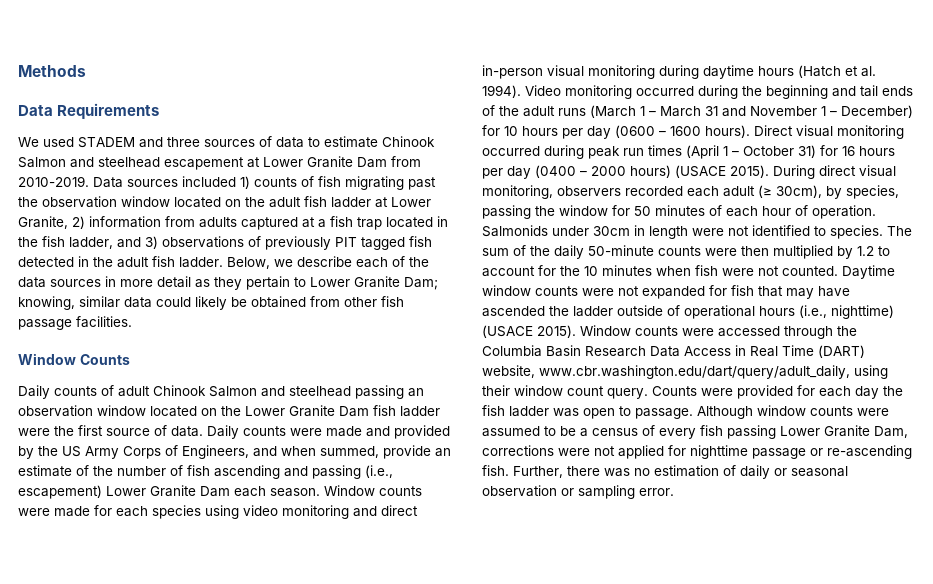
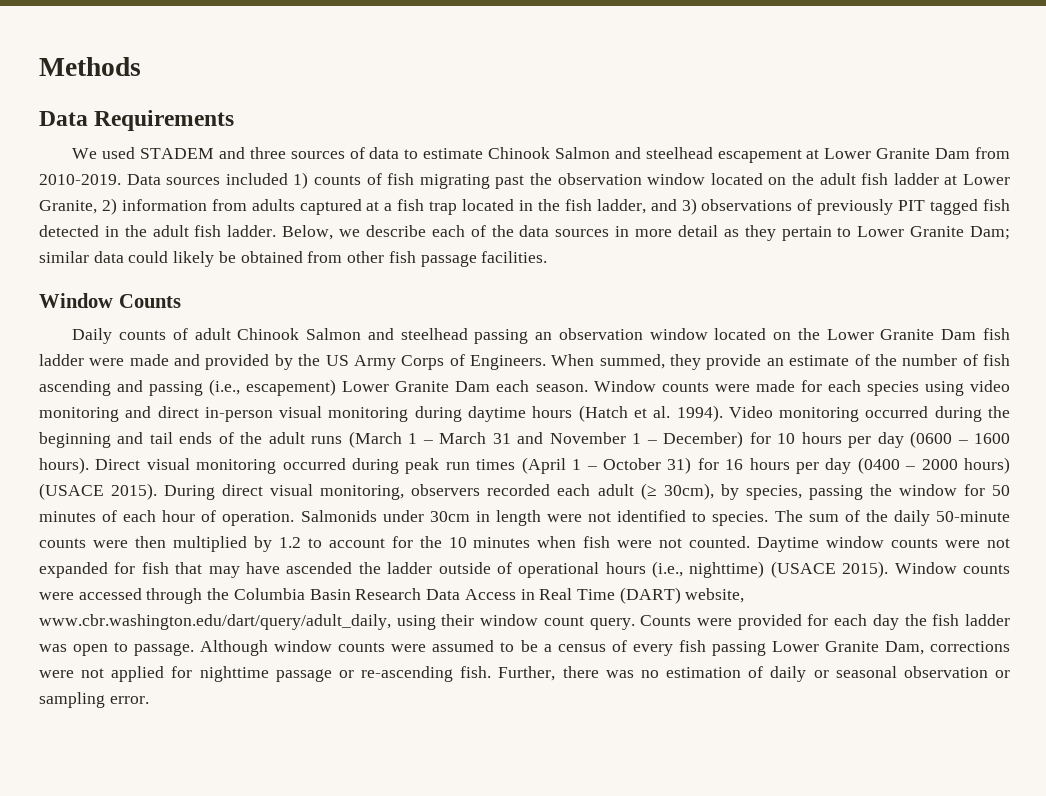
- Below, we describe each of the data sources in more detail as they pertain to Lower Granite Dam; knowing, similar data could likely be obtained from other fish passage facilities.
+ Below, we describe each of the data sources in more detail as they pertain to Lower Granite Dam; similar data could likely be obtained from other fish passage facilities.
- Daily counts of adult Chinook Salmon and steelhead passing an observation window located on the Lower Granite Dam fish ladder were the first source of data. Daily counts were made and provided by the US Army Corps of Engineers, and when summed, provide an estimate of the number of fish ascending and passing (i.e., escapement) Lower Granite Dam each season.
+ Daily counts of adult Chinook Salmon and steelhead passing an observation window located on the Lower Granite Dam fish ladder were made and provided by the US Army Corps of Engineers. When summed, they provide an estimate of the number of fish ascending and passing (i.e., escapement) Lower Granite Dam each season.

